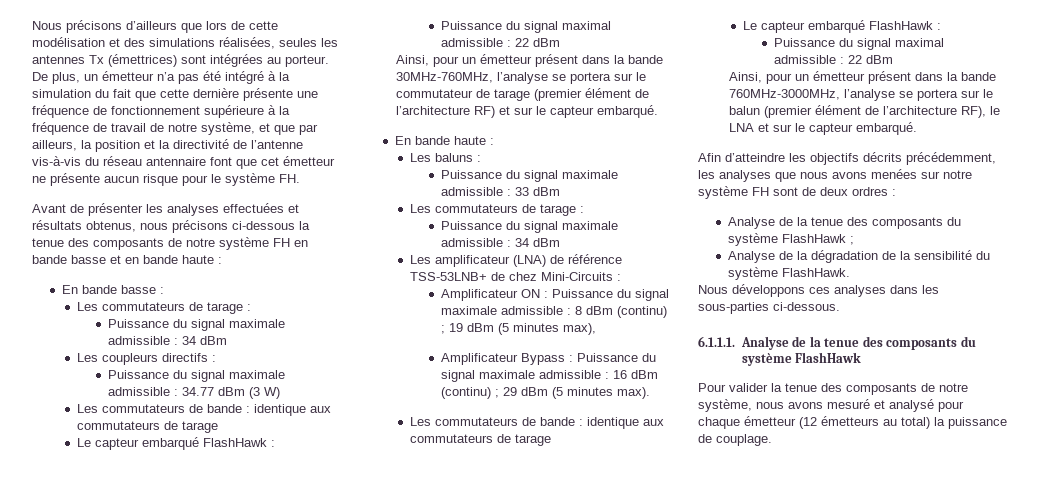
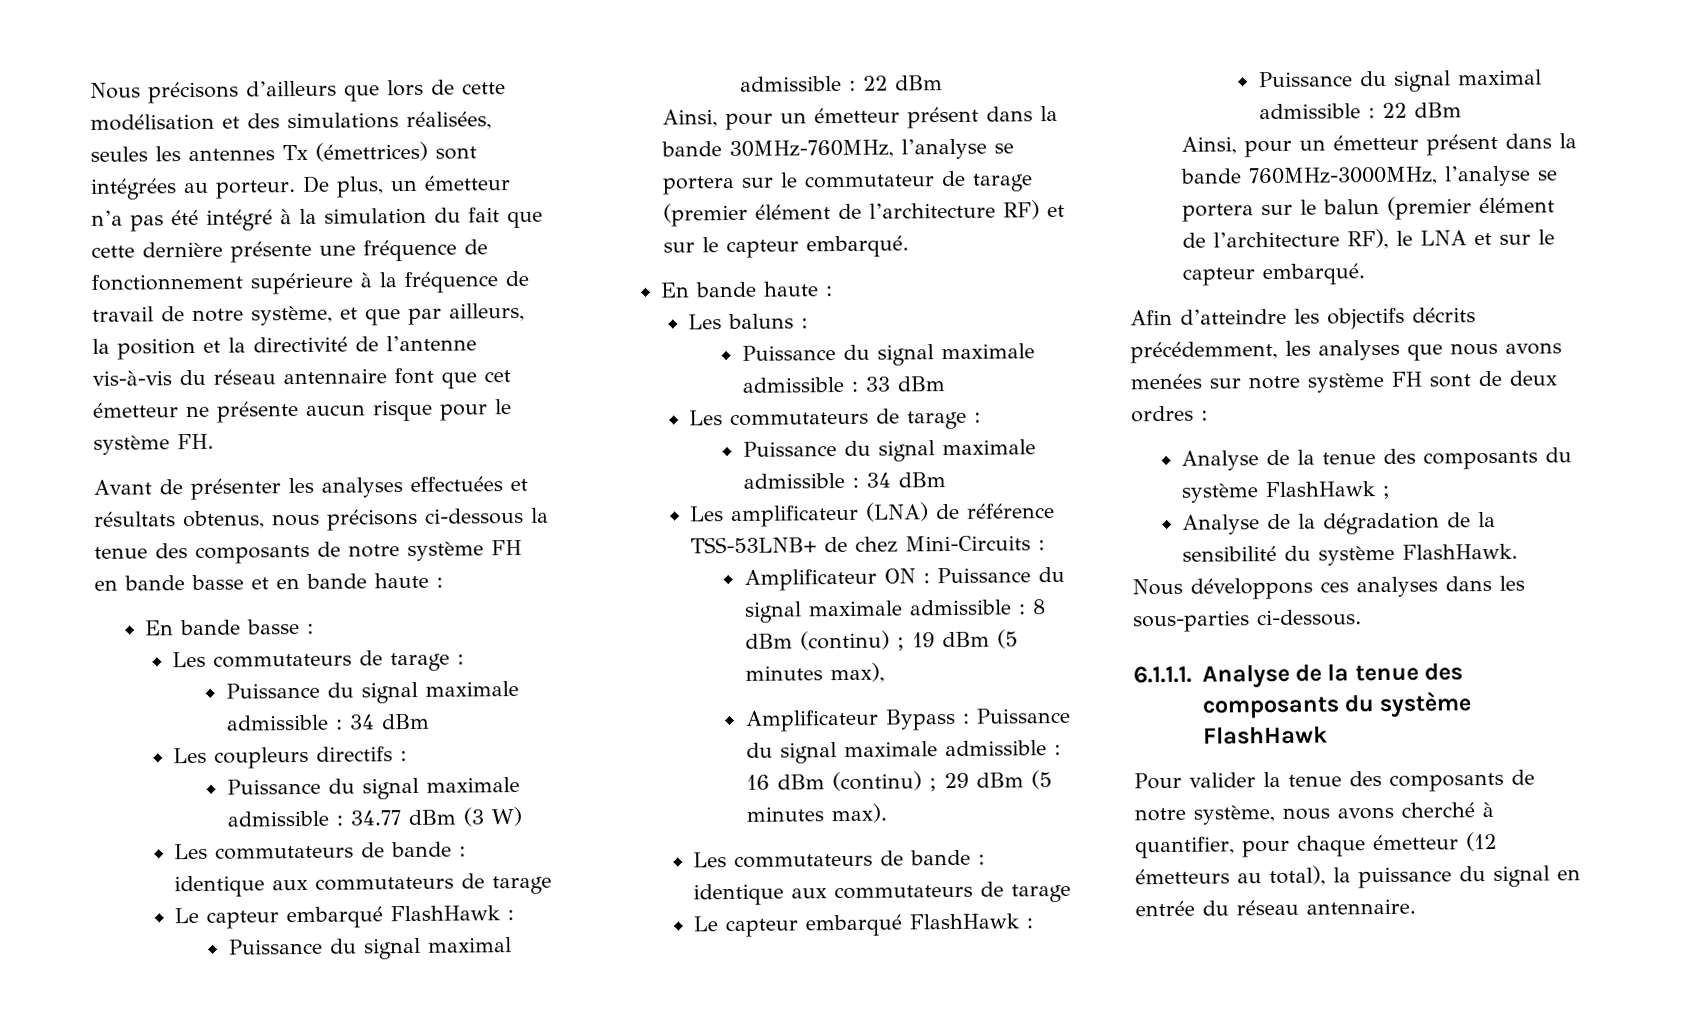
- Pour valider la tenue des composants de notre système, nous avons mesuré et analysé pour chaque émetteur (12 émetteurs au total) la puissance de couplage.
+ Pour valider la tenue des composants de notre système, nous avons cherché à quantifier, pour chaque émetteur (12 émetteurs au total), la puissance du signal en entrée du réseau antennaire.

